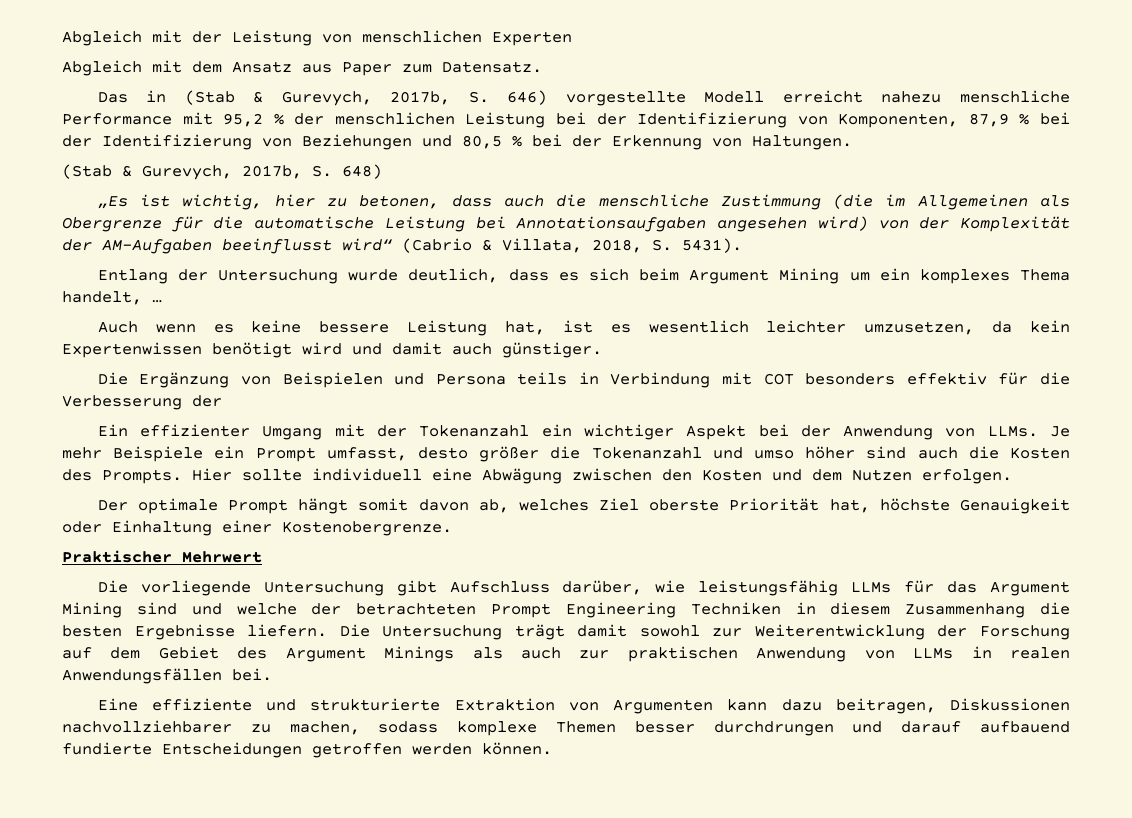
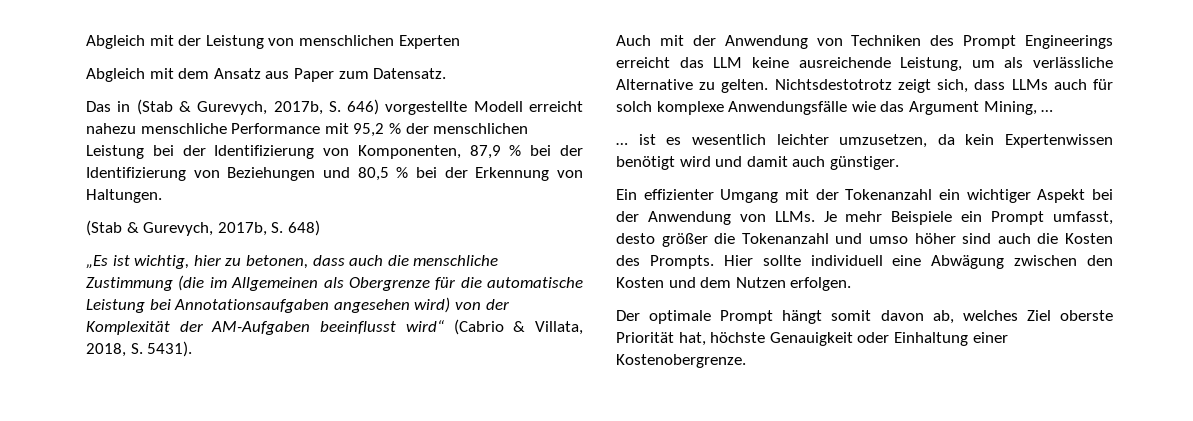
- Entlang der Untersuchung wurde deutlich, dass es sich beim Argument Mining um ein komplexes Thema handelt, …
- Auch wenn es keine bessere Leistung hat, ist es wesentlich leichter umzusetzen, da kein Expertenwissen benötigt wird und damit auch günstiger.
+ Auch mit der Anwendung von Techniken des Prompt Engineerings erreicht das LLM keine ausreichende Leistung, um als verlässliche Alternative zu gelten. Nichtsdestotrotz zeigt sich, dass LLMs auch für solch komplexe Anwendungsfälle wie das Argument Mining, …
+ … ist es wesentlich leichter umzusetzen, da kein Expertenwissen benötigt wird und damit auch günstiger.
- Die Ergänzung von Beispielen und Persona teils in Verbindung mit COT besonders effektiv für die Verbesserung der
- Praktischer Mehrwert
- Die vorliegende Untersuchung gibt Aufschluss darüber, wie leistungsfähig LLMs für das Argument Mining sind und welche der betrachteten Prompt Engineering Techniken in diesem Zusammenhang die besten Ergebnisse liefern. Die Untersuchung trägt damit sowohl zur Weiterentwicklung der Forschung auf dem Gebiet des Argument Minings als auch zur praktischen Anwendung von LLMs in realen Anwendungsfällen bei.
- Eine effiziente und strukturierte Extraktion von Argumenten kann dazu beitragen, Diskussionen nachvollziehbarer zu machen, sodass komplexe Themen besser durchdrungen und darauf aufbauend fundierte Entscheidungen getroffen werden können.

